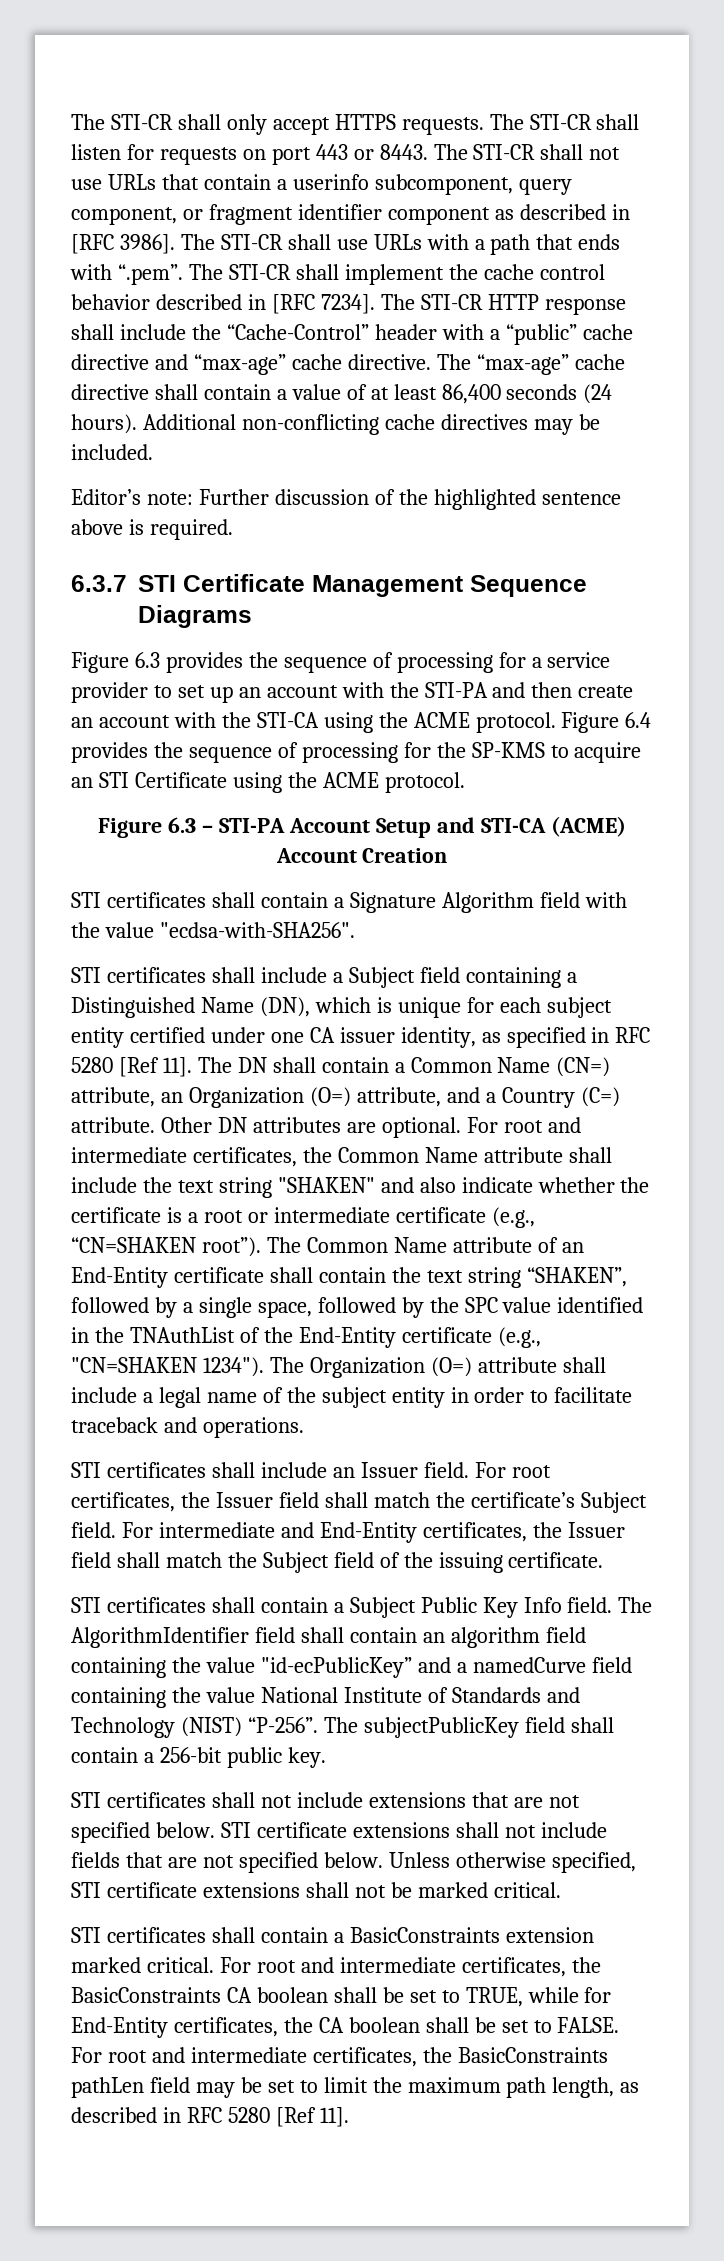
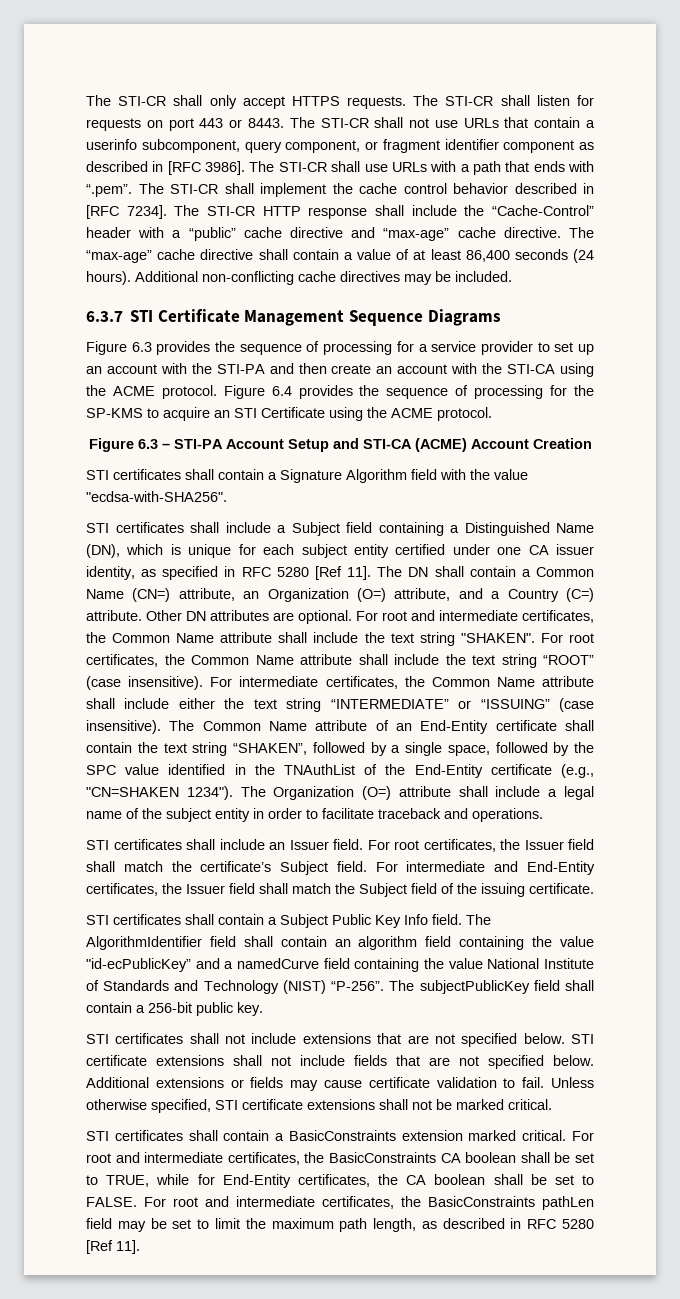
- Editor’s note: Further discussion of the highlighted sentence above is required.
- For root and intermediate certificates, the Common Name attribute shall include the text string "SHAKEN" and also indicate whether the certificate is a root or intermediate certificate (e.g., “CN=SHAKEN root”).
+ For root and intermediate certificates, the Common Name attribute shall include the text string "SHAKEN". For root certificates, the Common Name attribute shall include the text string “ROOT” (case insensitive). For intermediate certificates, the Common Name attribute shall include either the text string “INTERMEDIATE” or “ISSUING” (case insensitive).
+ Additional extensions or fields may cause certificate validation to fail.

